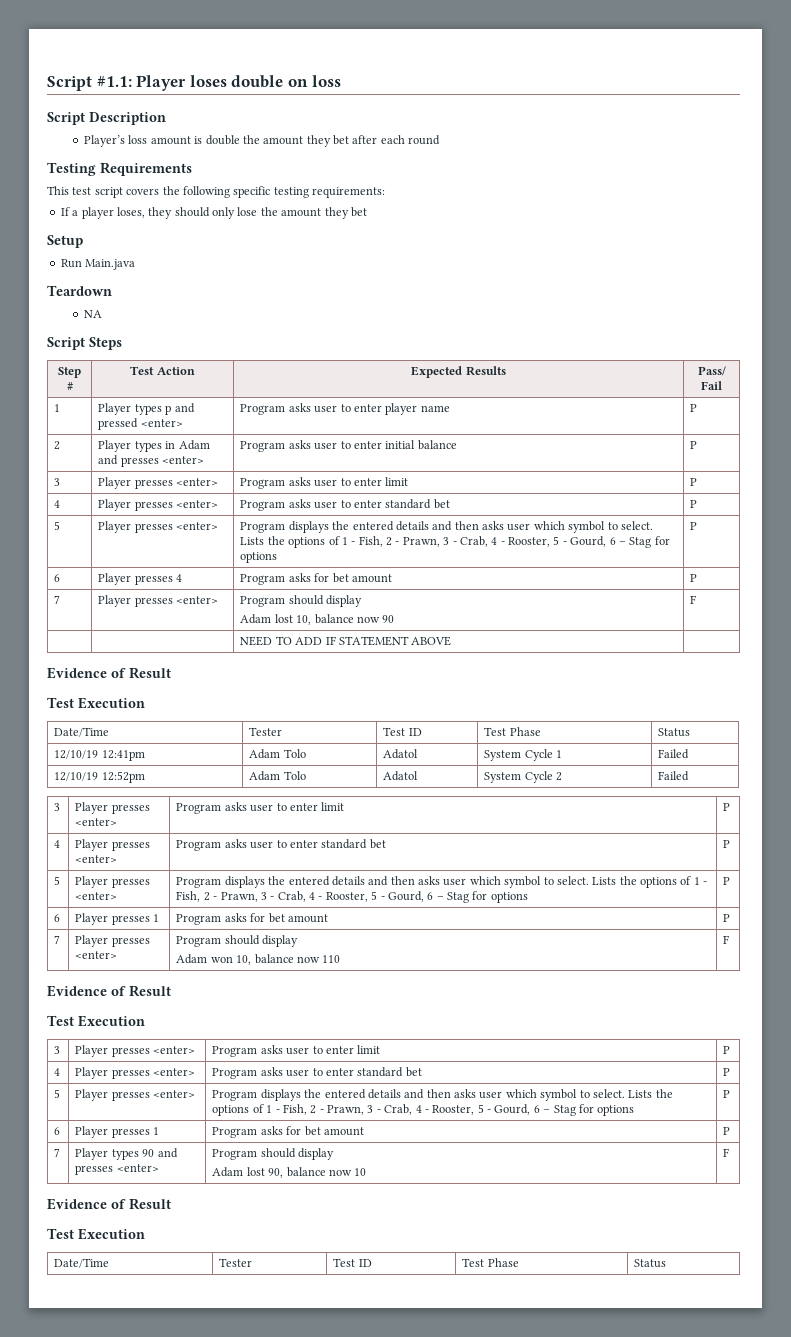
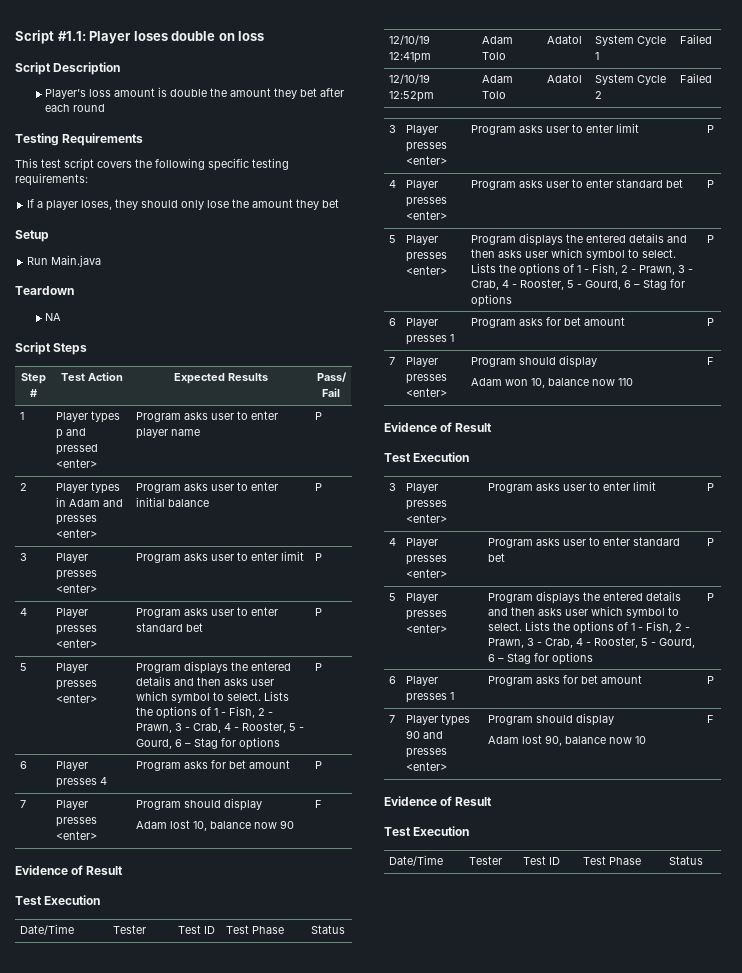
- | | NEED TO ADD IF STATEMENT ABOVE |

